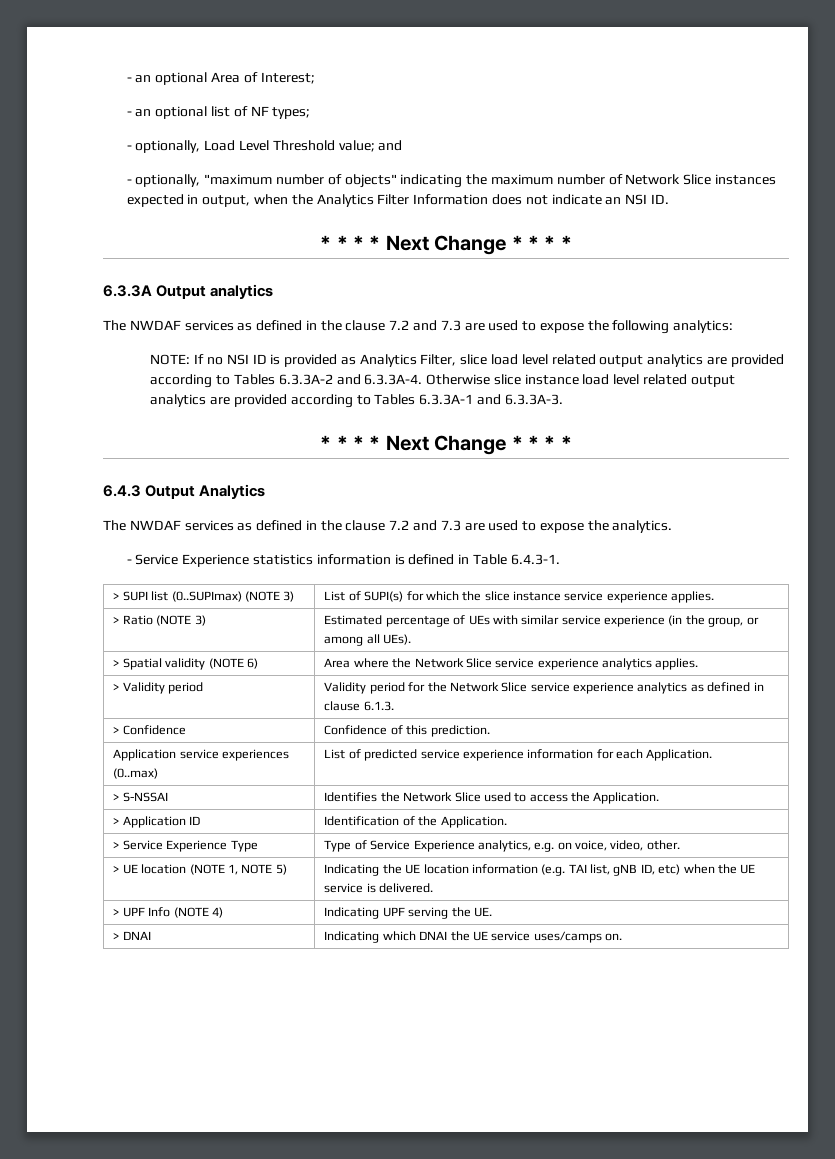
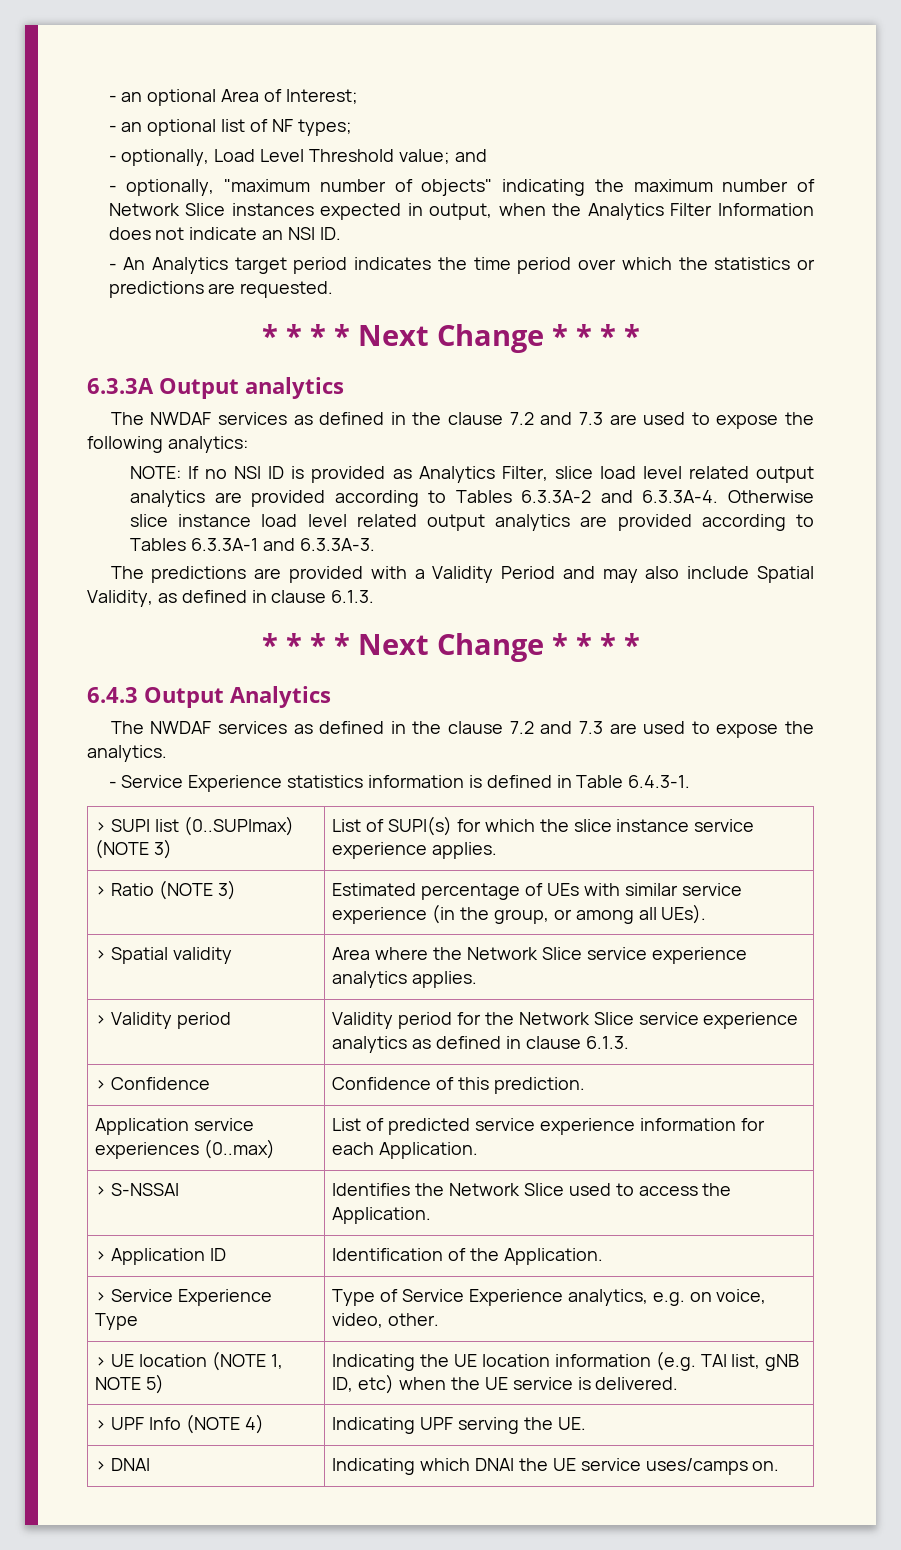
+ - An Analytics target period indicates the time period over which the statistics or predictions are requested.
+ The predictions are provided with a Validity Period and may also include Spatial Validity, as defined in clause 6.1.3.
- > Spatial validity (NOTE 6) | Area where the Network Slice service experience analytics applies.
+ > Spatial validity | Area where the Network Slice service experience analytics applies.

